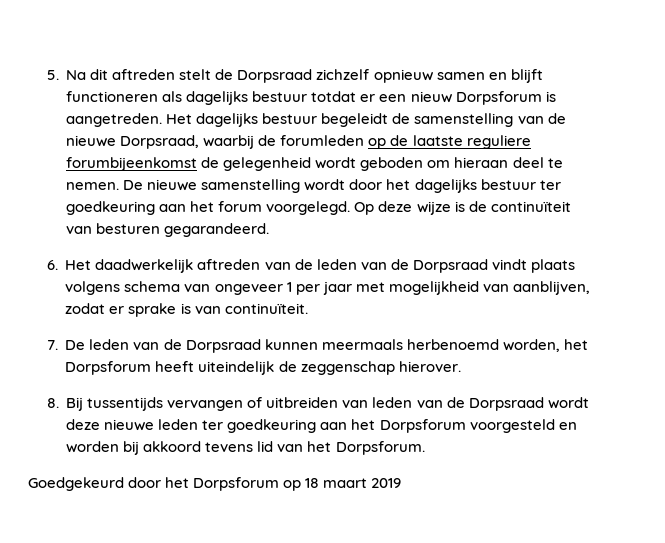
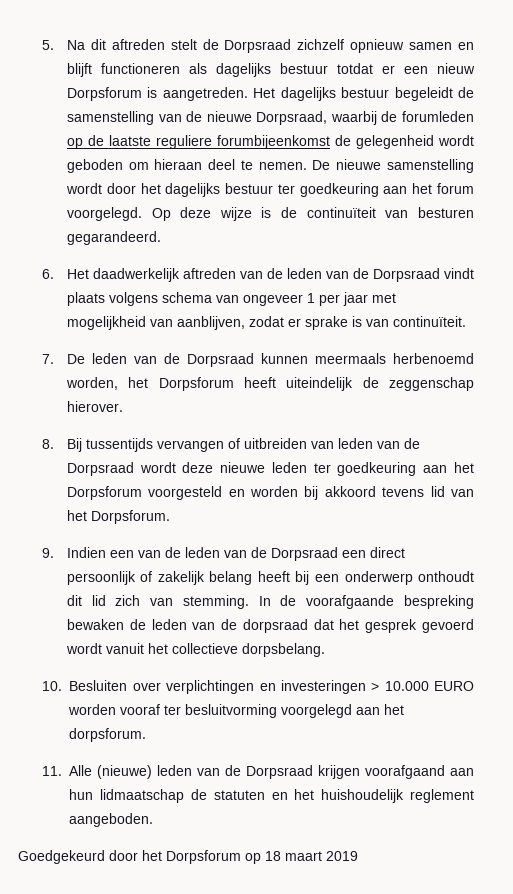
+ 9. Indien een van de leden van de Dorpsraad een direct persoonlijk of zakelijk belang heeft bij een onderwerp onthoudt dit lid zich van stemming. In de voorafgaande bespreking bewaken de leden van de dorpsraad dat het gesprek gevoerd wordt vanuit het collectieve dorpsbelang.
+ 10. Besluiten over verplichtingen en investeringen > 10.000 EURO worden vooraf ter besluitvorming voorgelegd aan het dorpsforum.
+ 11. Alle (nieuwe) leden van de Dorpsraad krijgen voorafgaand aan hun lidmaatschap de statuten en het huishoudelijk reglement aangeboden.

